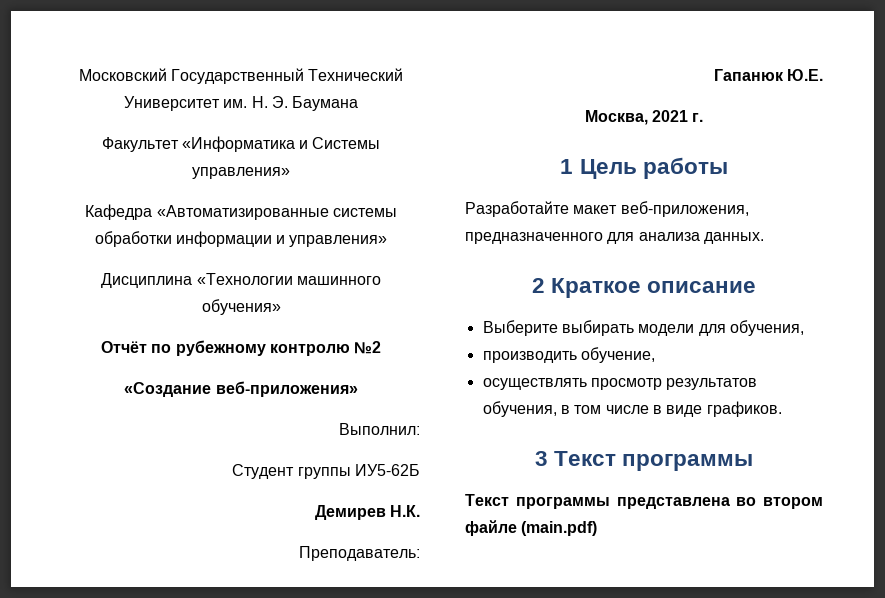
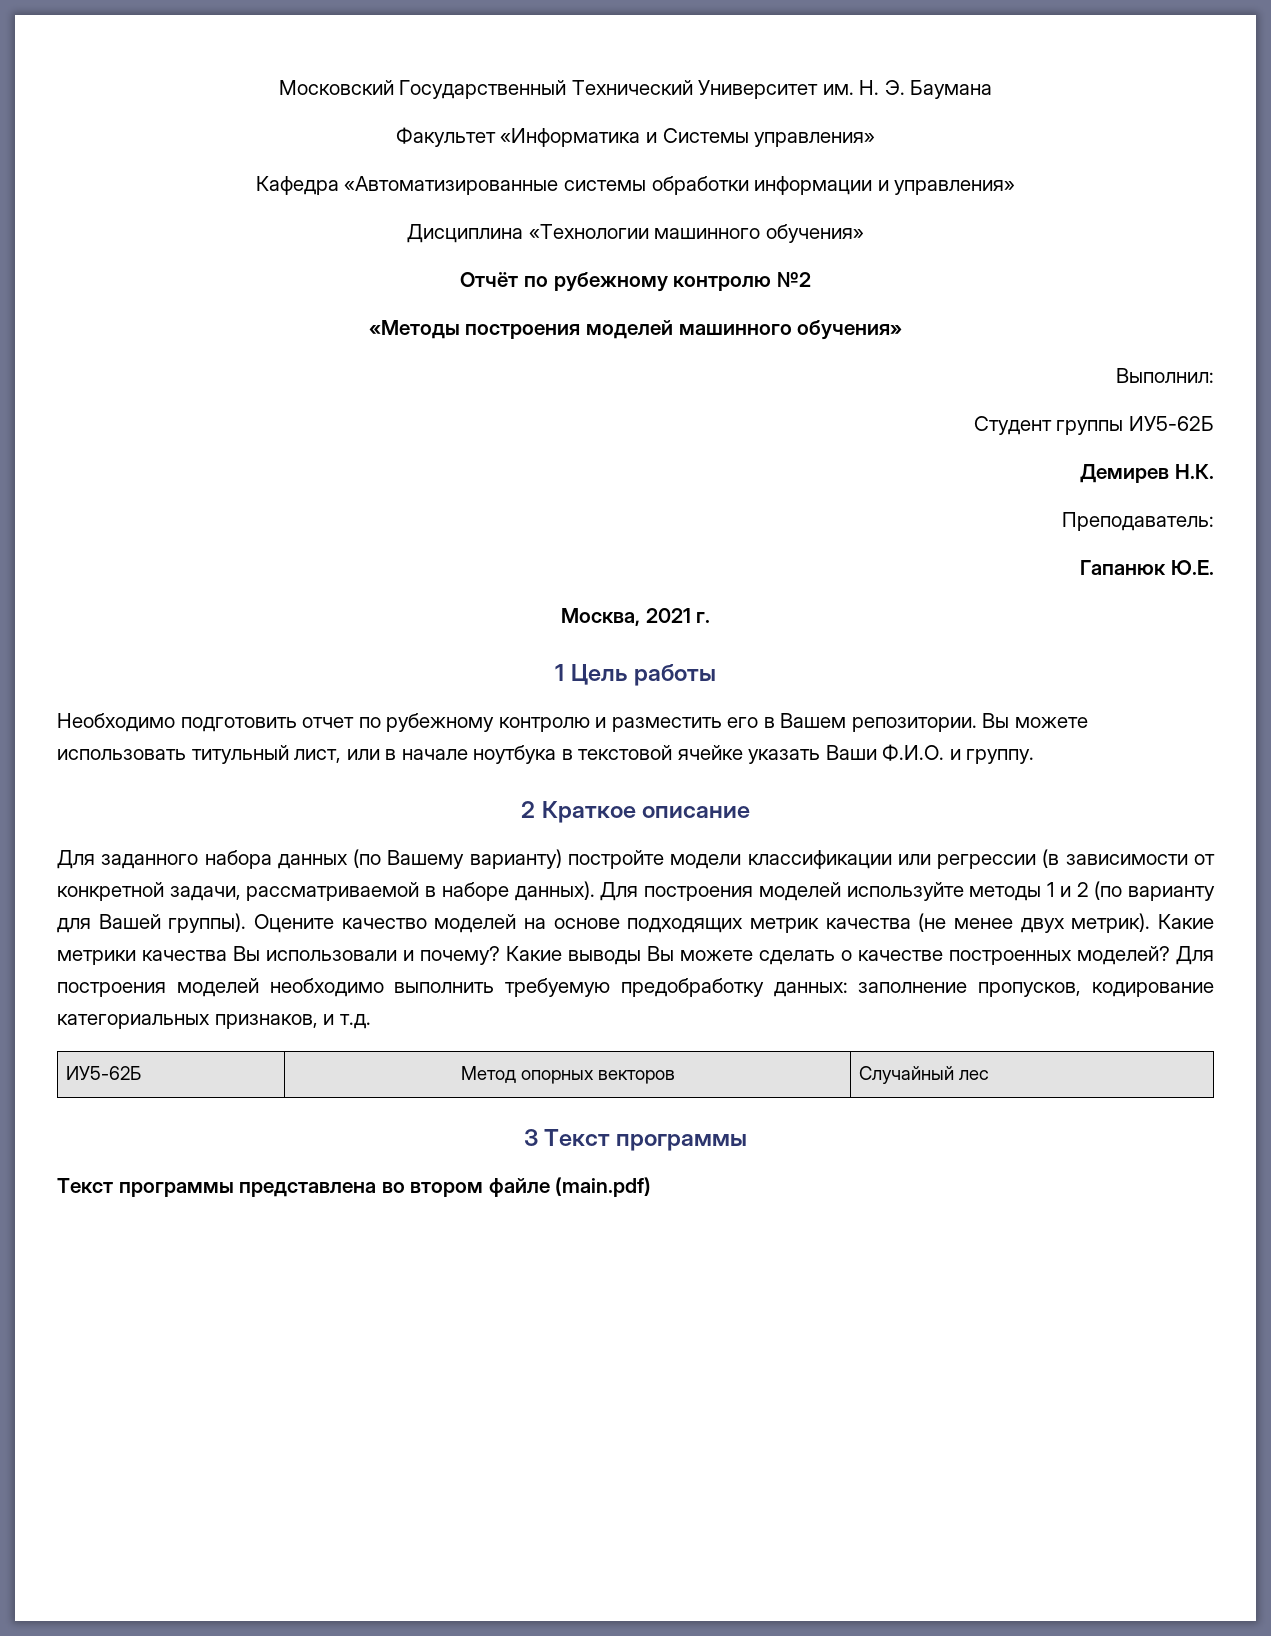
- «Создание веб-приложения»
+ «Методы построения моделей машинного обучения»
- Разработайте макет веб-приложения, предназначенного для анализа данных.
+ Необходимо подготовить отчет по рубежному контролю и разместить его в Вашем репозитории. Вы можете использовать титульный лист, или в начале ноутбука в текстовой ячейке указать Ваши Ф.И.О. и группу.
  2 Краткое описание
- Выберите выбирать модели для обучения,
- производить обучение,
- осуществлять просмотр результатов обучения, в том числе в виде графиков.
+ Для заданного набора данных (по Вашему варианту) постройте модели классификации или регрессии (в зависимости от конкретной задачи, рассматриваемой в наборе данных). Для построения моделей используйте методы 1 и 2 (по варианту для Вашей группы). Оцените качество моделей на основе подходящих метрик качества (не менее двух метрик). Какие метрики качества Вы использовали и почему? Какие выводы Вы можете сделать о качестве построенных моделей? Для построения моделей необходимо выполнить требуемую предобработку данных: заполнение пропусков, кодирование категориальных признаков, и т.д.
+ ИУ5-62Б | Метод опорных векторов | Случайный лес

